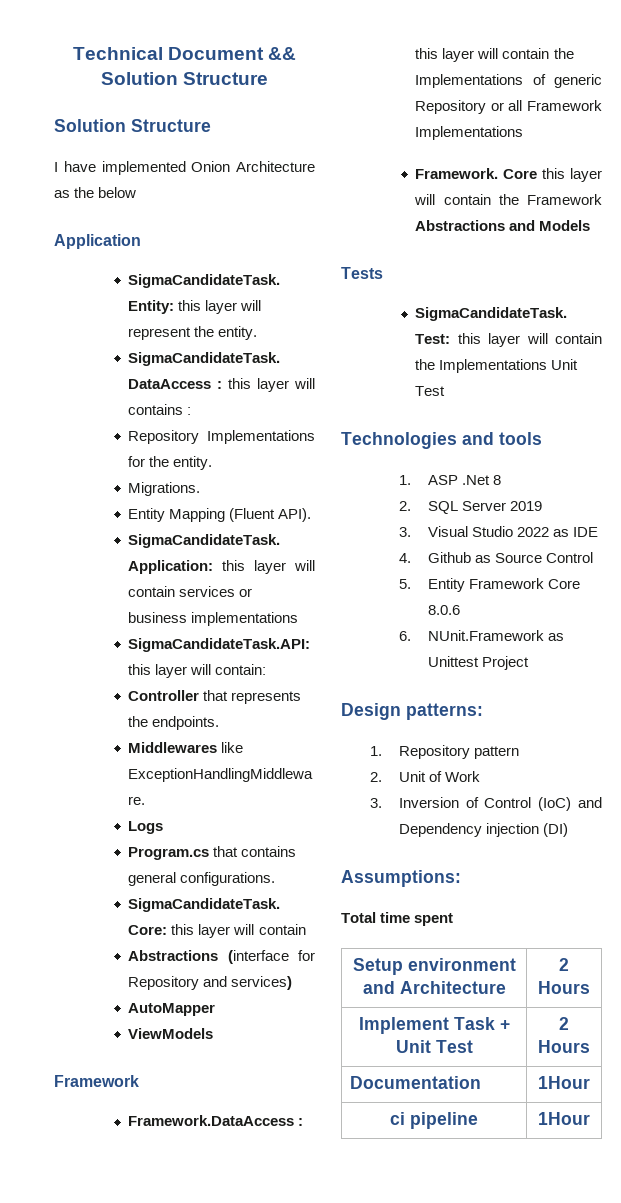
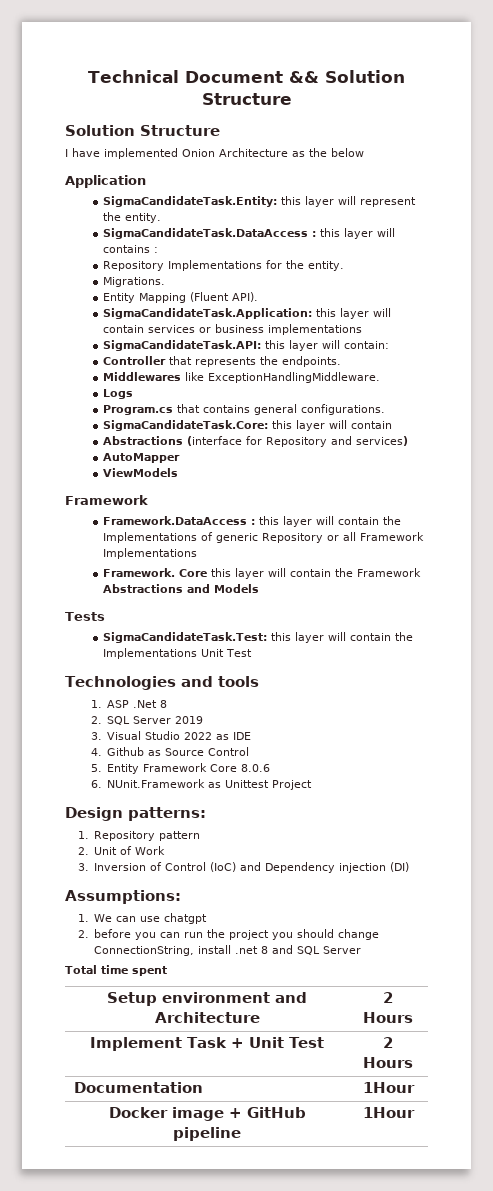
+ 1. We can use chatgpt
+ 2. before you can run the project you should change ConnectionString, install .net 8 and SQL Server
- ci pipeline | 1Hour
+ Docker image + GitHub pipeline | 1Hour

